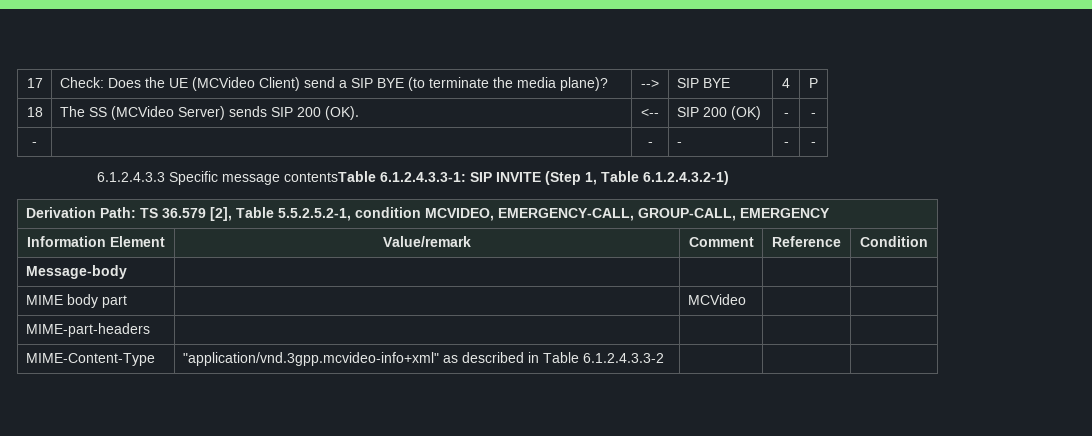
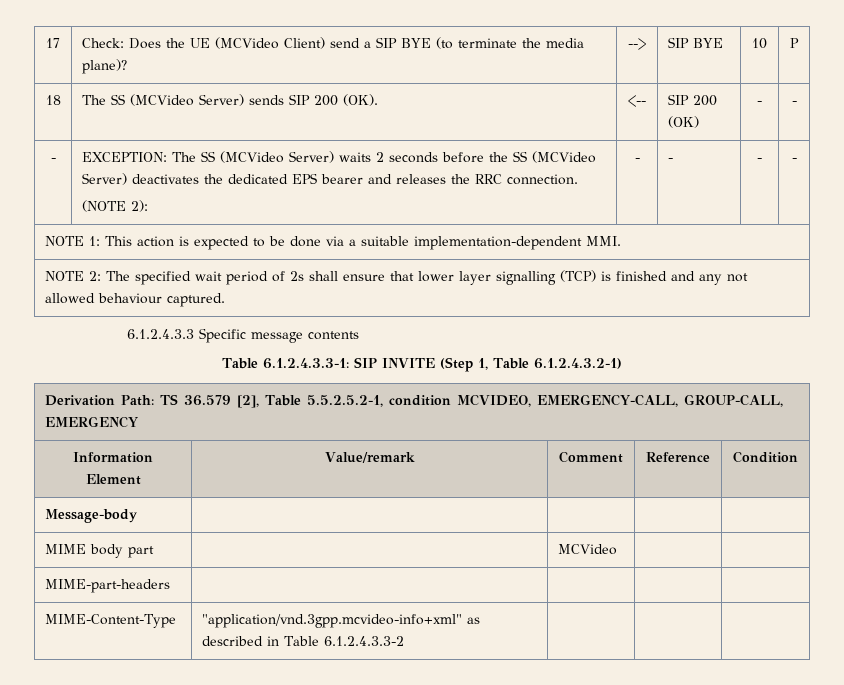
- 17 | Check: Does the UE (MCVideo Client) send a SIP BYE (to terminate the media plane)? | --> | SIP BYE | 4 | P
+ 17 | Check: Does the UE (MCVideo Client) send a SIP BYE (to terminate the media plane)? | --> | SIP BYE | 10 | P
- - | | - | - | - | -
+ - | EXCEPTION: The SS (MCVideo Server) waits 2 seconds before the SS (MCVideo Server) deactivates the dedicated EPS bearer and releases the RRC connection.
+ (NOTE 2): | - | - | - | -
+ NOTE 1: This action is expected to be done via a suitable implementation-dependent MMI.
+ NOTE 2: The specified wait period of 2s shall ensure that lower layer signalling (TCP) is finished and any not allowed behaviour captured.
- 6.1.2.4.3.3 Specific message contentsTable 6.1.2.4.3.3-1: SIP INVITE (Step 1, Table 6.1.2.4.3.2-1)
+ 6.1.2.4.3.3 Specific message contents
+ Table 6.1.2.4.3.3-1: SIP INVITE (Step 1, Table 6.1.2.4.3.2-1)

